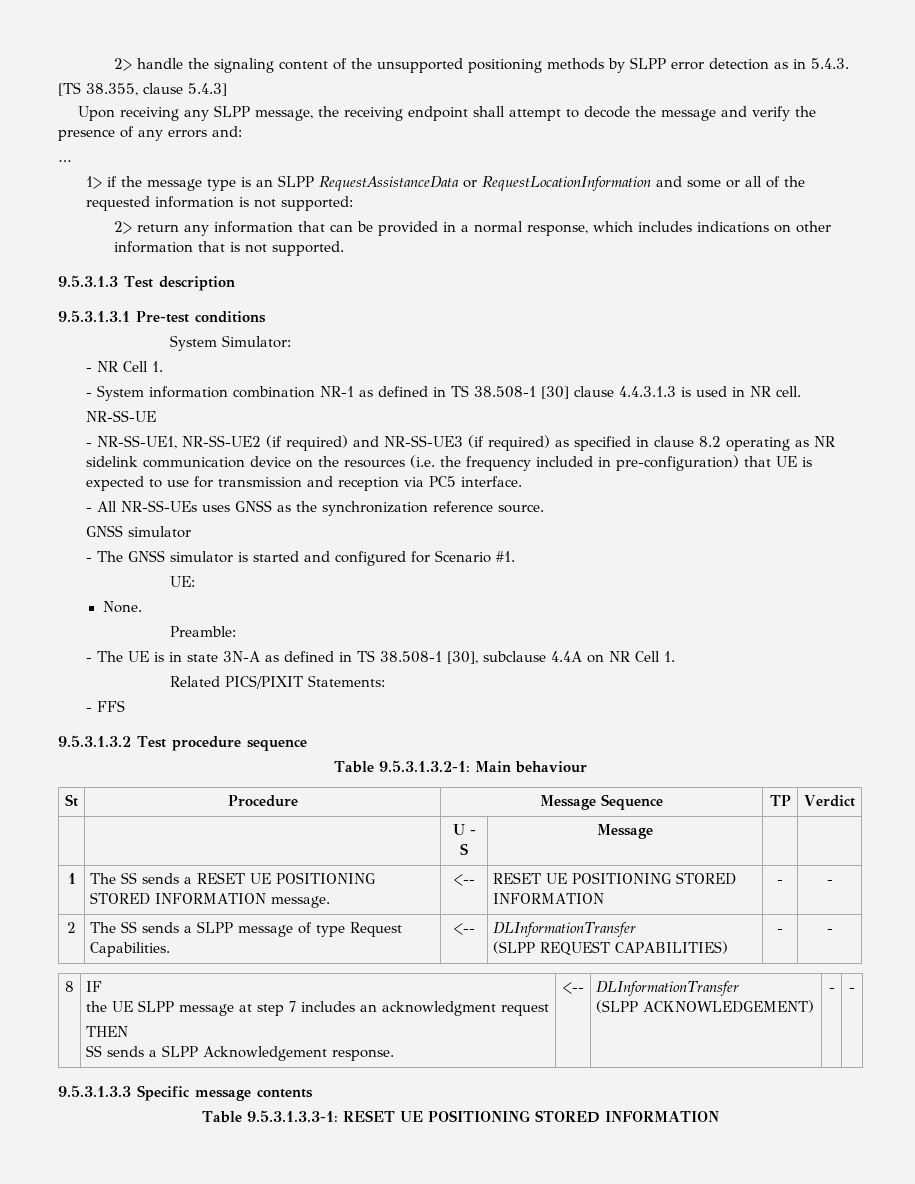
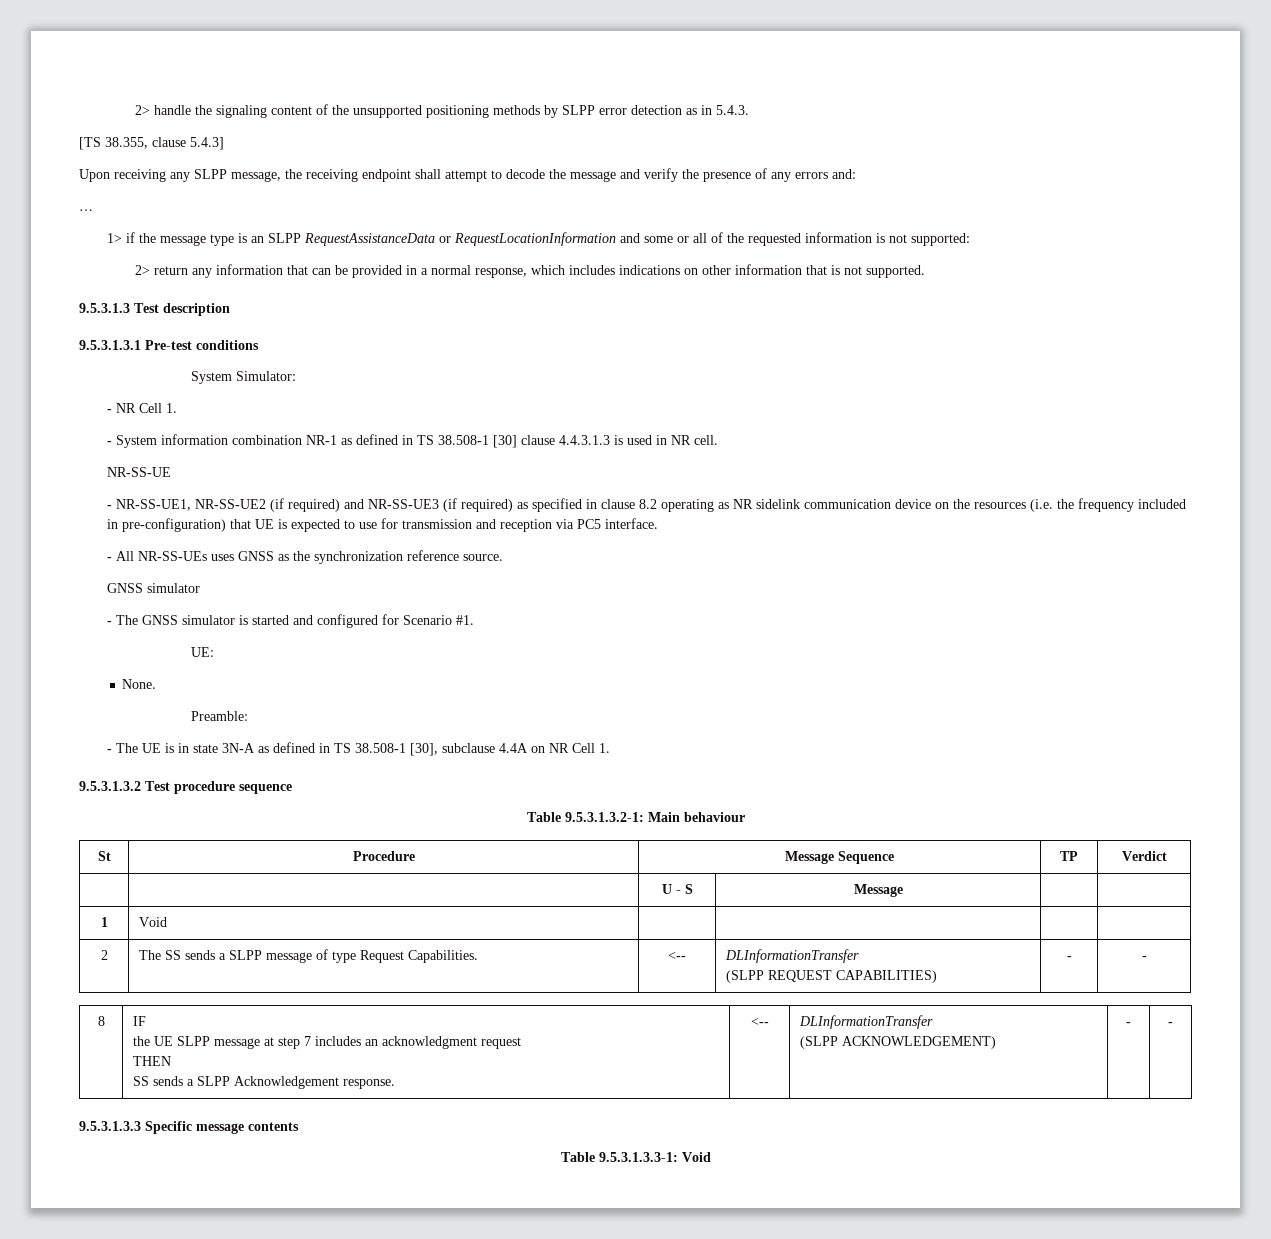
- Related PICS/PIXIT Statements:
- - FFS
- 1 | The SS sends a RESET UE POSITIONING STORED INFORMATION message. | <-- | RESET UE POSITIONING STORED INFORMATION | - | -
+ 1 | Void | | | |
- Table 9.5.3.1.3.3-1: RESET UE POSITIONING STORED INFORMATION
+ Table 9.5.3.1.3.3-1: Void

